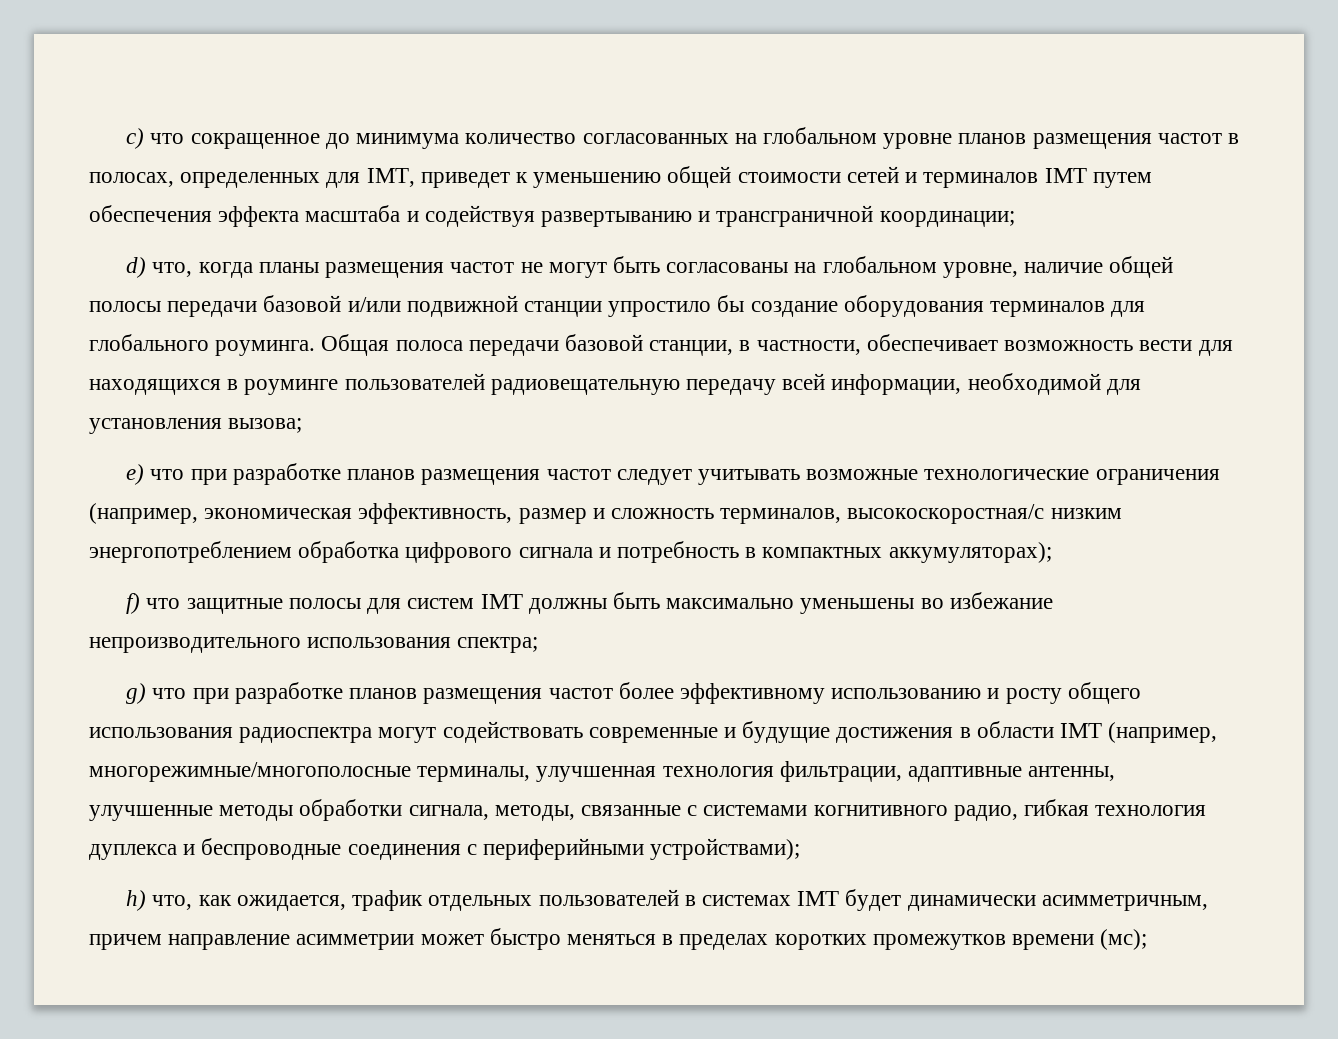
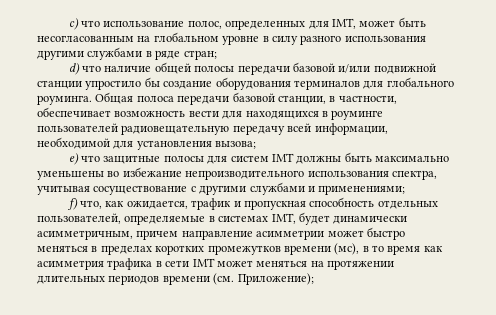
- c) что сокращенное до минимума количество согласованных на глобальном уровне планов размещения частот в полосах, определенных для IMT, приведет к уменьшению общей стоимости сетей и терминалов IMT путем обеспечения эффекта масштаба и содействуя развертыванию и трансграничной координации;
- d) что, когда планы размещения частот не могут быть согласованы на глобальном уровне, наличие общей полосы передачи базовой и/или подвижной станции упростило бы создание оборудования терминалов для глобального роуминга.
+ c) что использование полос, определенных для IMT, может быть несогласованным на глобальном уровне в силу разного использования другими службами в ряде стран;
+ d) что наличие общей полосы передачи базовой и/или подвижной станции упростило бы создание оборудования терминалов для глобального роуминга.
- е) что при разработке планов размещения частот следует учитывать возможные технологические ограничения (например, экономическая эффективность, размер и сложность терминалов, высокоскоростная/с низким энергопотреблением обработка цифрового сигнала и потребность в компактных аккумуляторах);
- f) что защитные полосы для систем IMT должны быть максимально уменьшены во избежание непроизводительного использования спектра;
- g) что при разработке планов размещения частот более эффективному использованию и росту общего использования радиоспектра могут содействовать современные и будущие достижения в области IMT (например, многорежимные/многополосные терминалы, улучшенная технология фильтрации, адаптивные антенны, улучшенные методы обработки сигнала, методы, связанные с системами когнитивного радио, гибкая технология дуплекса и беспроводные соединения с периферийными устройствами);
- h) что, как ожидается, трафик отдельных пользователей в системах IMT будет динамически асимметричным, причем направление асимметрии может быстро меняться в пределах коротких промежутков времени (мс);
+ е) что защитные полосы для систем IMT должны быть максимально уменьшены во избежание непроизводительного использования спектра, учитывая сосуществование с другими службами и применениями;
+ f) что, как ожидается, трафик и пропускная способность отдельных пользователей, определяемые в системах IMT, будет динамически асимметричным, причем направление асимметрии может быстро меняться в пределах коротких промежутков времени (мс), в то время как асимметрия трафика в сети IMT может меняться на протяжении длительных периодов времени (см. Приложение);

